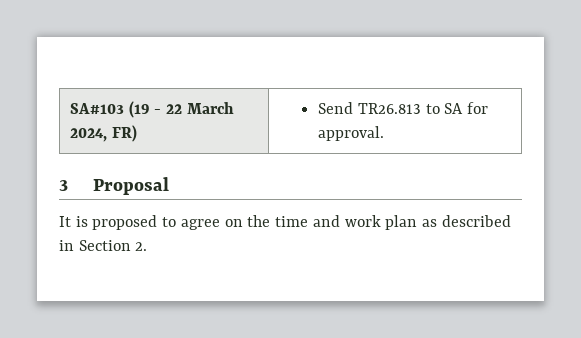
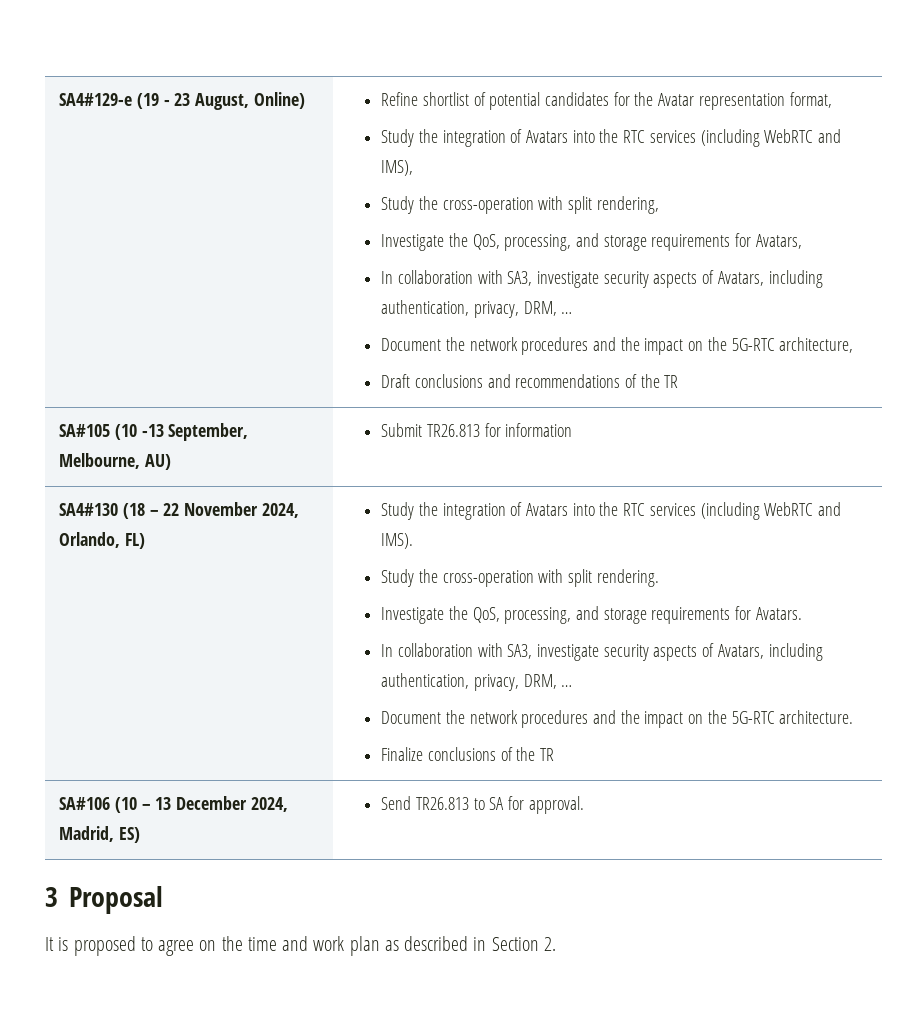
- SA#103 (19 - 22 March 2024, FR) | Send TR26.813 to SA for approval.
+ SA4#129-e (19 - 23 August, Online) | Refine shortlist of potential candidates for the Avatar representation format,
+ Study the integration of Avatars into the RTC services (including WebRTC and IMS),
+ Study the cross-operation with split rendering,
+ Investigate the QoS, processing, and storage requirements for Avatars,
+ In collaboration with SA3, investigate security aspects of Avatars, including authentication, privacy, DRM, …
+ Document the network procedures and the impact on the 5G-RTC architecture,
+ Draft conclusions and recommendations of the TR
+ SA#105 (10 -13 September, Melbourne, AU) | Submit TR26.813 for information
+ SA4#130 (18 – 22 November 2024, Orlando, FL) | Study the integration of Avatars into the RTC services (including WebRTC and IMS).
+ Study the cross-operation with split rendering.
+ Investigate the QoS, processing, and storage requirements for Avatars.
+ In collaboration with SA3, investigate security aspects of Avatars, including authentication, privacy, DRM, …
+ Document the network procedures and the impact on the 5G-RTC architecture.
+ Finalize conclusions of the TR
+ SA#106 (10 – 13 December 2024, Madrid, ES) | Send TR26.813 to SA for approval.

